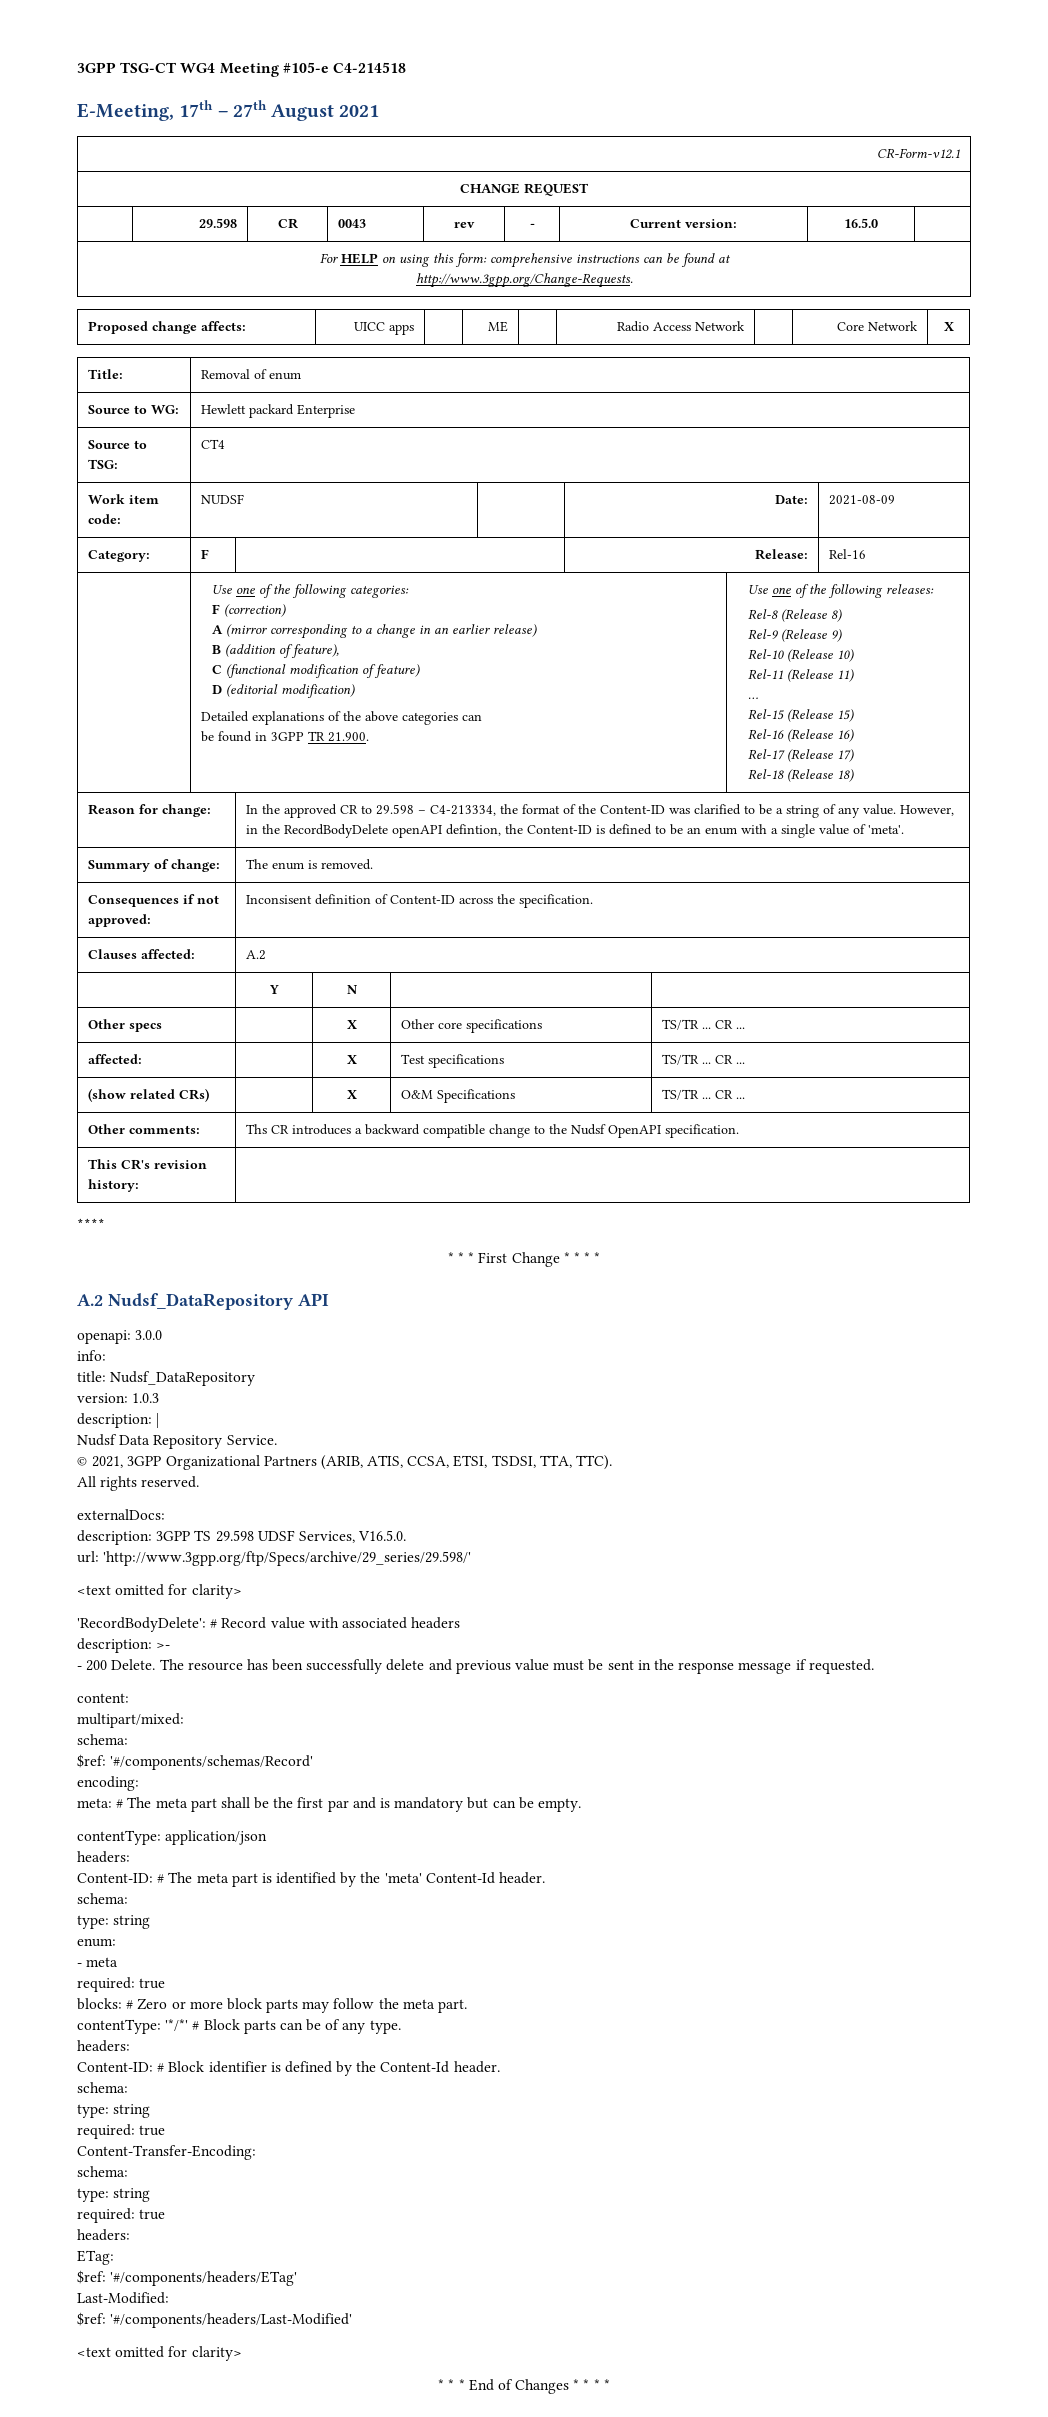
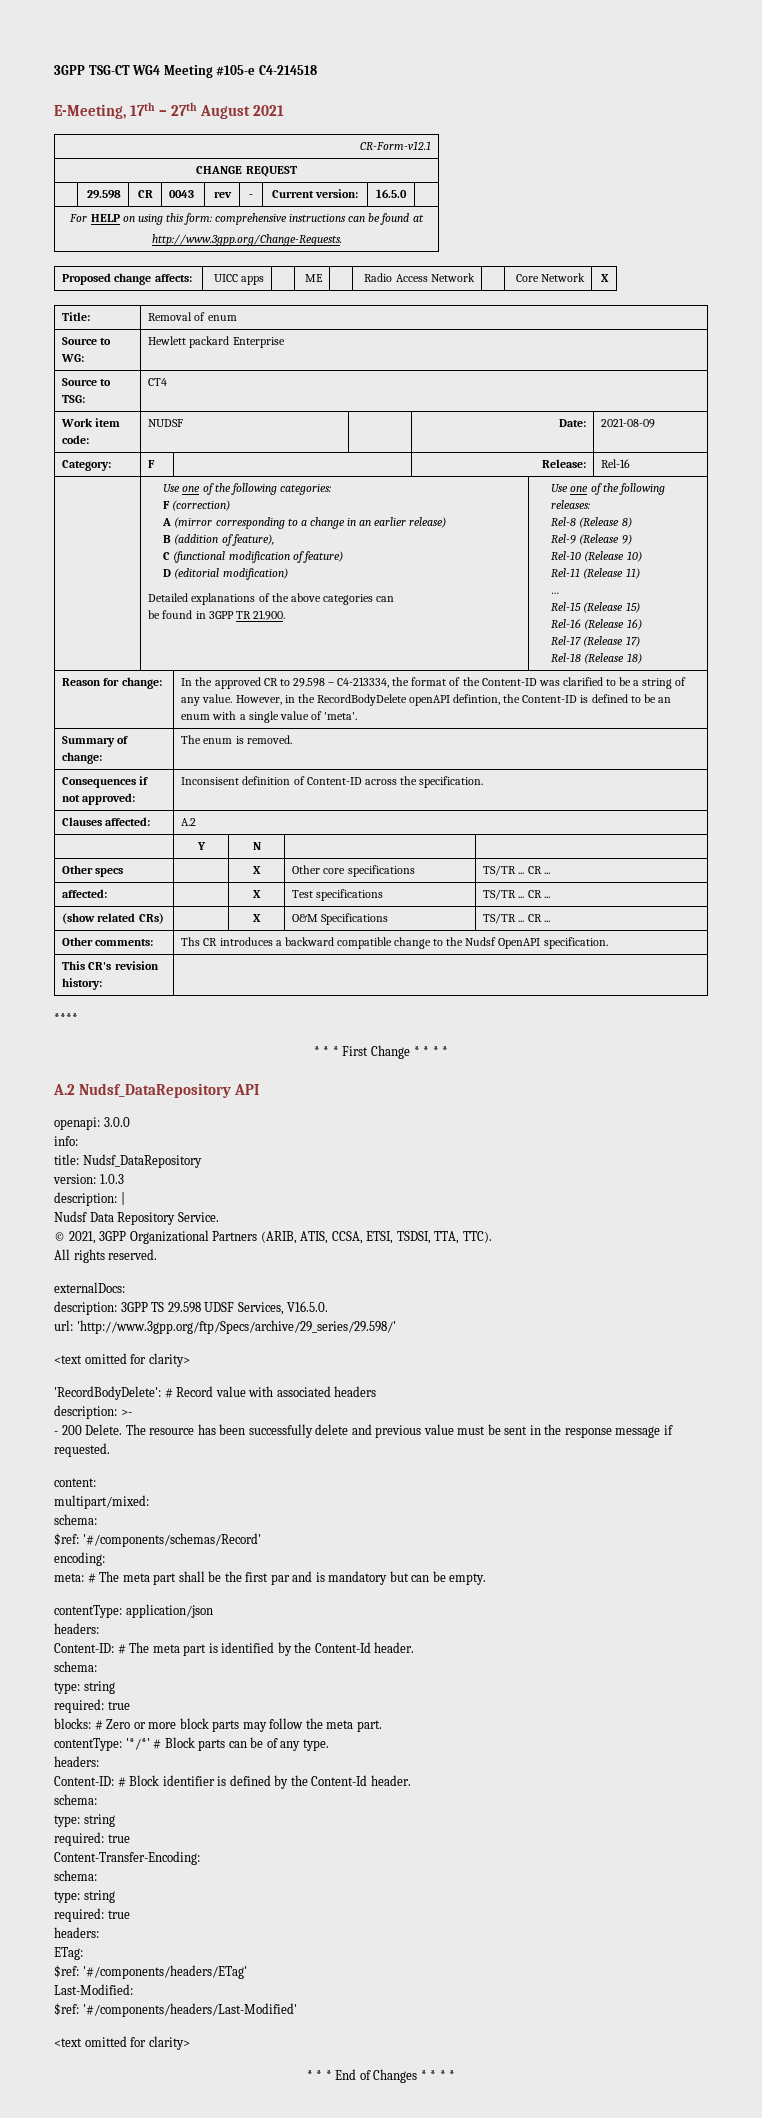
- Content-ID: # The meta part is identified by the 'meta' Content-Id header.
+ Content-ID: # The meta part is identified by the Content-Id header.
  schema:
  type: string
- enum:
- - meta

